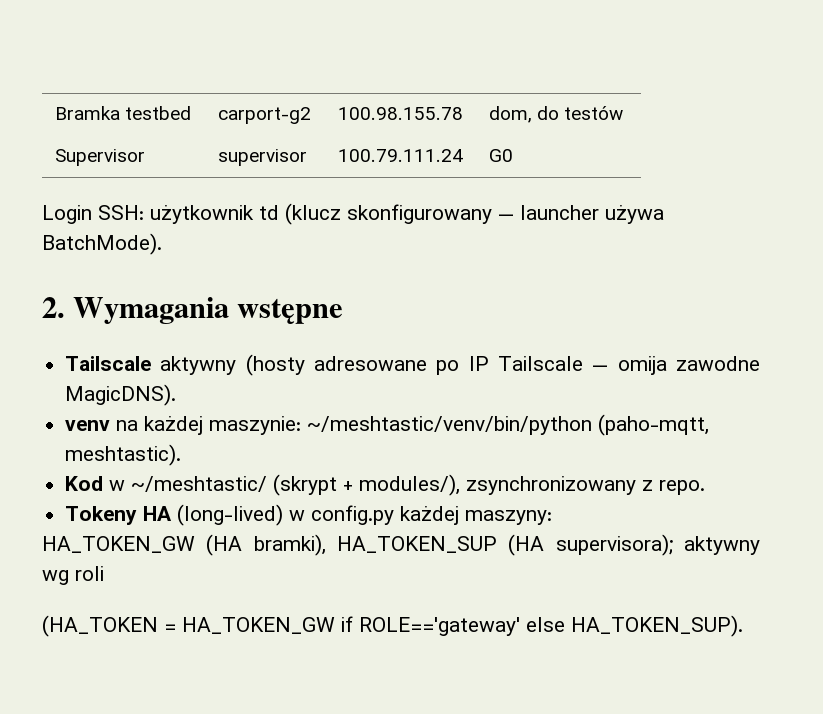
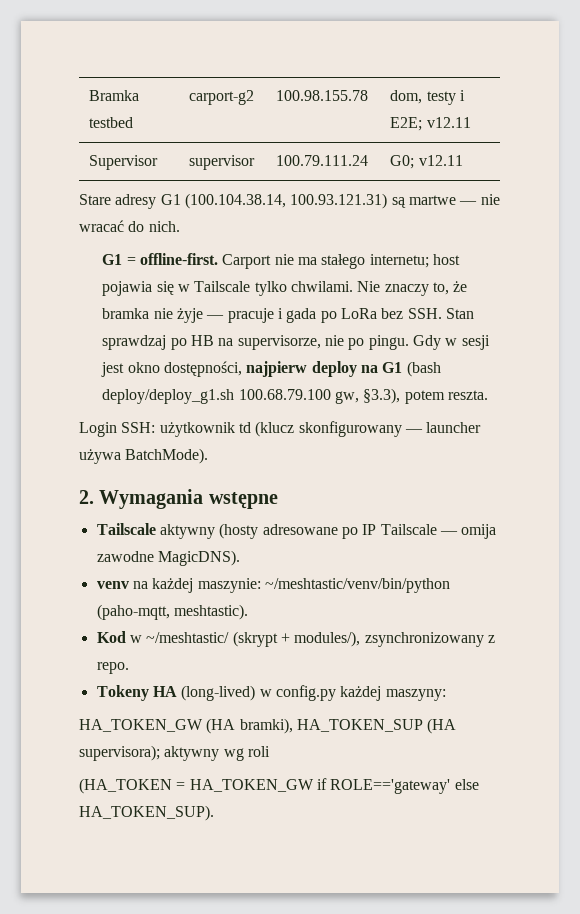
- Bramka testbed | carport-g2 | 100.98.155.78 | dom, do testów
+ Bramka testbed | carport-g2 | 100.98.155.78 | dom, testy i E2E; v12.11
- Supervisor | supervisor | 100.79.111.24 | G0
+ Supervisor | supervisor | 100.79.111.24 | G0; v12.11
+ Stare adresy G1 (100.104.38.14, 100.93.121.31) są martwe — nie wracać do nich.
+ G1 = offline-first. Carport nie ma stałego internetu; host pojawia się w Tailscale tylko chwilami. Nie znaczy to, że bramka nie żyje — pracuje i gada po LoRa bez SSH. Stan sprawdzaj po HB na supervisorze, nie po pingu. Gdy w sesji jest okno dostępności, najpierw deploy na G1 (bash deploy/deploy_g1.sh 100.68.79.100 gw, §3.3), potem reszta.

